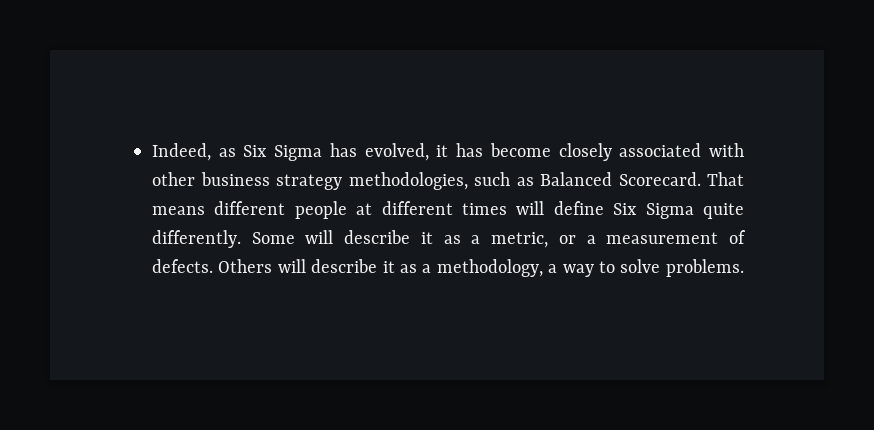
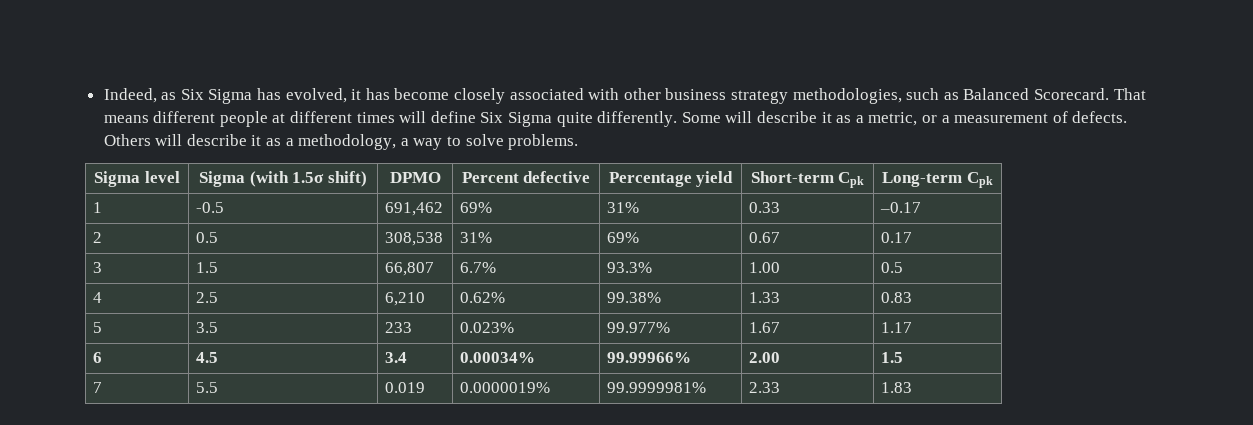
+ Sigma level | Sigma (with 1.5σ shift) | DPMO | Percent defective | Percentage yield | Short-term Cpk | Long-term Cpk
+ 1 | -0.5 | 691,462 | 69% | 31% | 0.33 | –0.17
+ 2 | 0.5 | 308,538 | 31% | 69% | 0.67 | 0.17
+ 3 | 1.5 | 66,807 | 6.7% | 93.3% | 1.00 | 0.5
+ 4 | 2.5 | 6,210 | 0.62% | 99.38% | 1.33 | 0.83
+ 5 | 3.5 | 233 | 0.023% | 99.977% | 1.67 | 1.17
+ 6 | 4.5 | 3.4 | 0.00034% | 99.99966% | 2.00 | 1.5
+ 7 | 5.5 | 0.019 | 0.0000019% | 99.9999981% | 2.33 | 1.83

